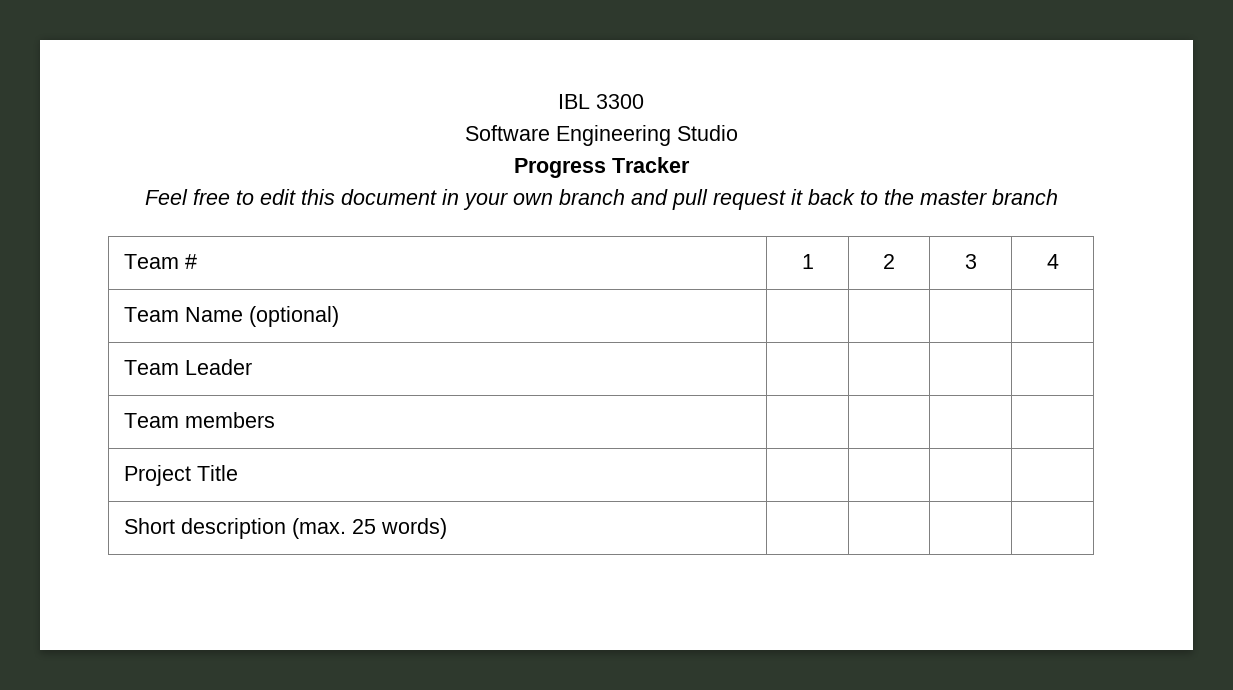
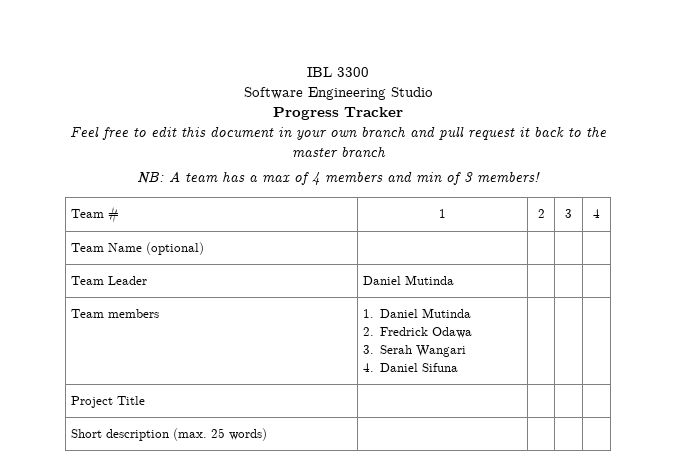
+ NB: A team has a max of 4 members and min of 3 members!
- Team Leader | | | |
+ Team Leader | Daniel Mutinda | | |
- Team members | | | |
+ Team members | 1. Daniel Mutinda
+ 2. Fredrick Odawa
+ 3. Serah Wangari
+ 4. Daniel Sifuna | | |

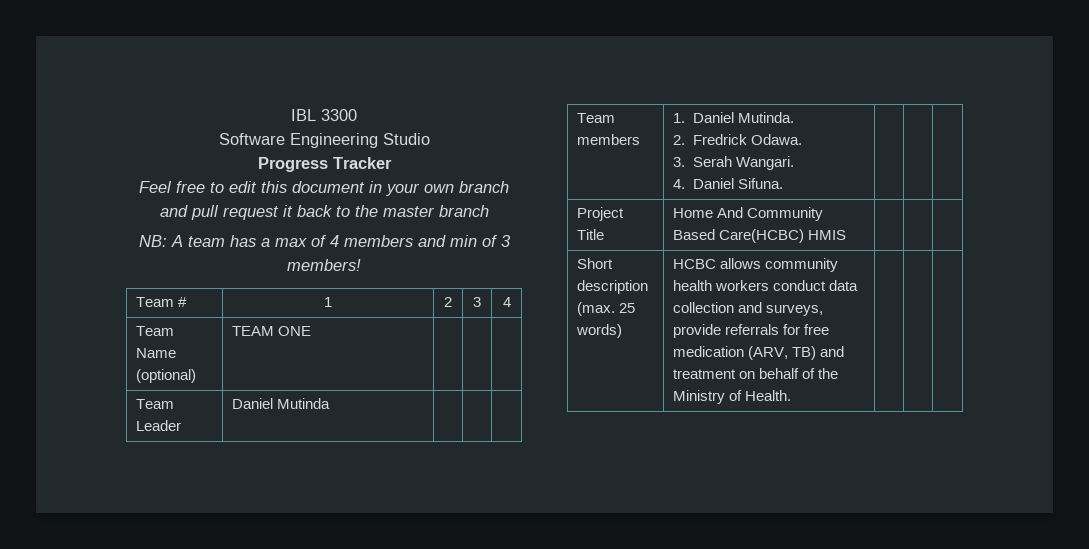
- Team Name (optional) | | | |
+ Team Name (optional) | TEAM ONE | | |
- Team members | 1. Daniel Mutinda
- 2. Fredrick Odawa
- 3. Serah Wangari
- 4. Daniel Sifuna | | |
+ Team members | 1. Daniel Mutinda.
+ 2. Fredrick Odawa.
+ 3. Serah Wangari.
+ 4. Daniel Sifuna. | | |
- Project Title | | | |
+ Project Title | Home And Community Based Care(HCBC) HMIS | | |
- Short description (max. 25 words) | | | |
+ Short description (max. 25 words) | HCBC allows community health workers conduct data collection and surveys, provide referrals for free medication (ARV, TB) and treatment on behalf of the Ministry of Health. | | |

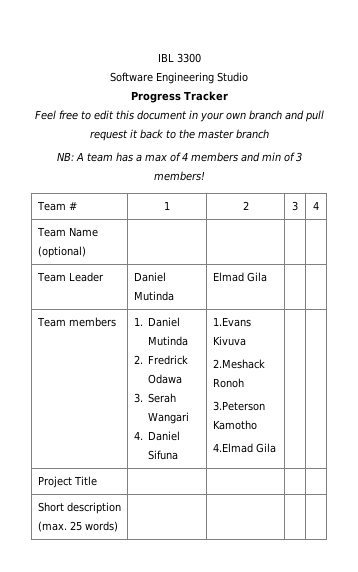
- Team Name (optional) | TEAM ONE | | |
+ Team Name (optional) | | | |
- Team Leader | Daniel Mutinda | | |
+ Team Leader | Daniel Mutinda | Elmad Gila | |
- Team members | 1. Daniel Mutinda.
- 2. Fredrick Odawa.
- 3. Serah Wangari.
- 4. Daniel Sifuna. | | |
- Project Title | Home And Community Based Care(HCBC) HMIS | | |
+ Team members | 1. Daniel Mutinda
+ 2. Fredrick Odawa
+ 3. Serah Wangari
+ 4. Daniel Sifuna | 1.Evans Kivuva
+ 2.Meshack Ronoh
+ 3.Peterson Kamotho
+ 4.Elmad Gila | |
+ Project Title | | | |
- Short description (max. 25 words) | HCBC allows community health workers conduct data collection and surveys, provide referrals for free medication (ARV, TB) and treatment on behalf of the Ministry of Health. | | |
+ Short description (max. 25 words) | | | |

